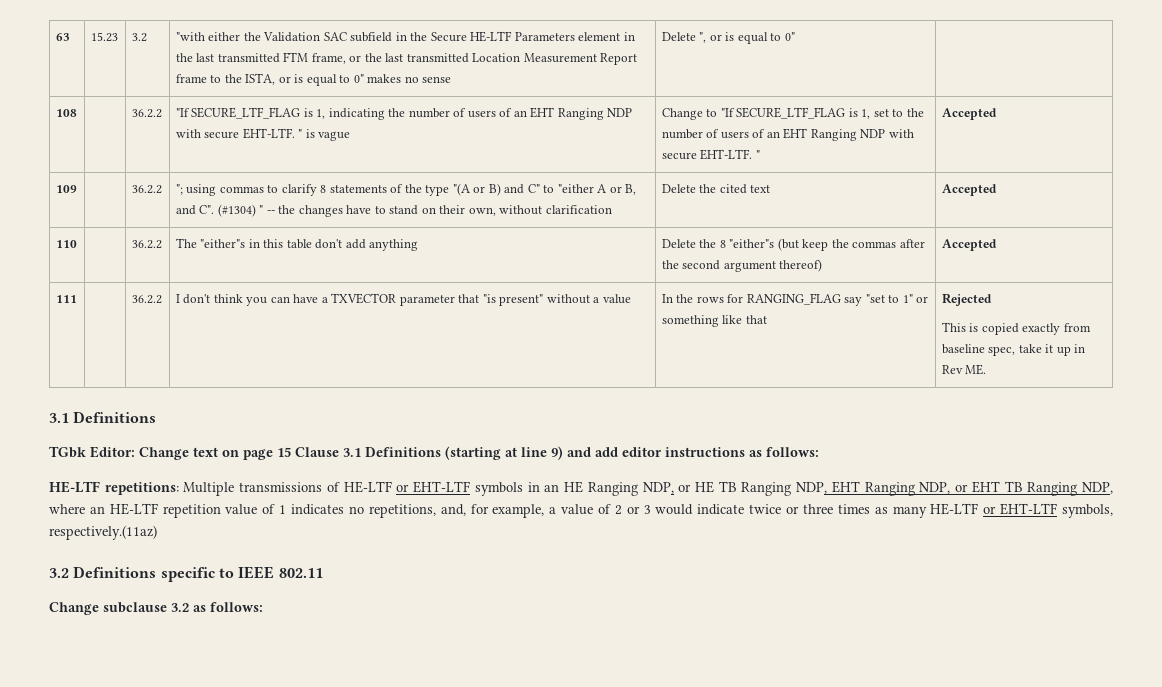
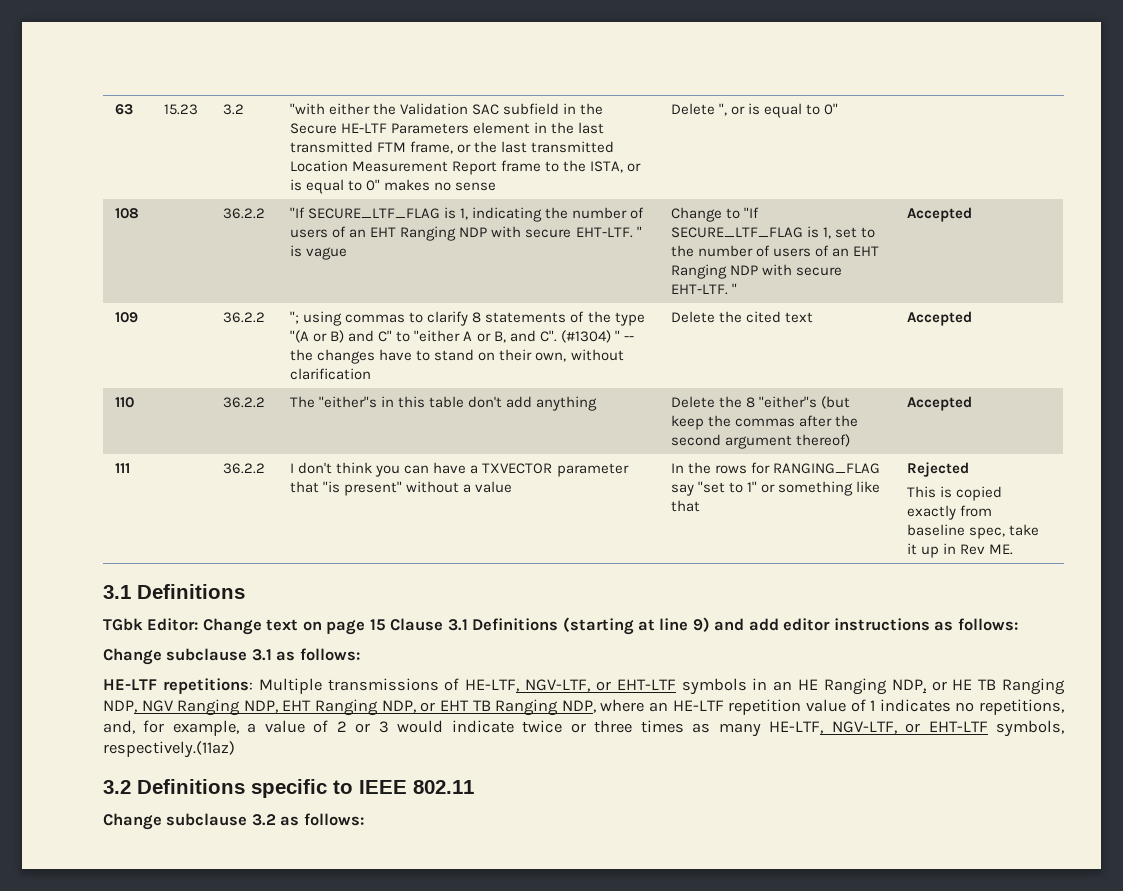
+ Change subclause 3.1 as follows:
- HE-LTF repetitions: Multiple transmissions of HE-LTF or EHT-LTF symbols in an HE Ranging NDP, or HE TB Ranging NDP, EHT Ranging NDP, or EHT TB Ranging NDP, where an HE-LTF repetition value of 1 indicates no repetitions, and, for example, a value of 2 or 3 would indicate twice or three times as many HE-LTF or EHT-LTF symbols, respectively.(11az)
+ HE-LTF repetitions: Multiple transmissions of HE-LTF, NGV-LTF, or EHT-LTF symbols in an HE Ranging NDP, or HE TB Ranging NDP, NGV Ranging NDP, EHT Ranging NDP, or EHT TB Ranging NDP, where an HE-LTF repetition value of 1 indicates no repetitions, and, for example, a value of 2 or 3 would indicate twice or three times as many HE-LTF, NGV-LTF, or EHT-LTF symbols, respectively.(11az)

